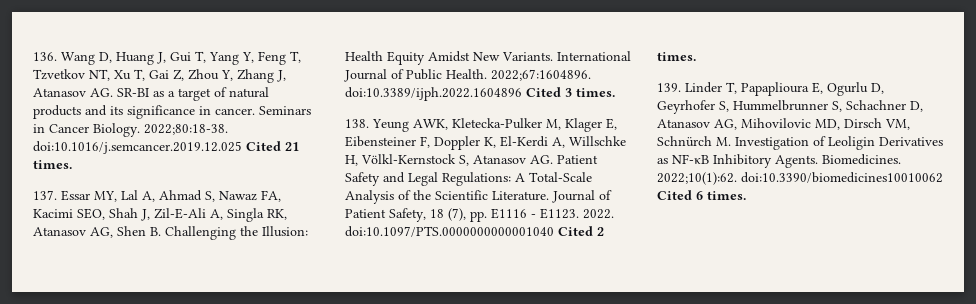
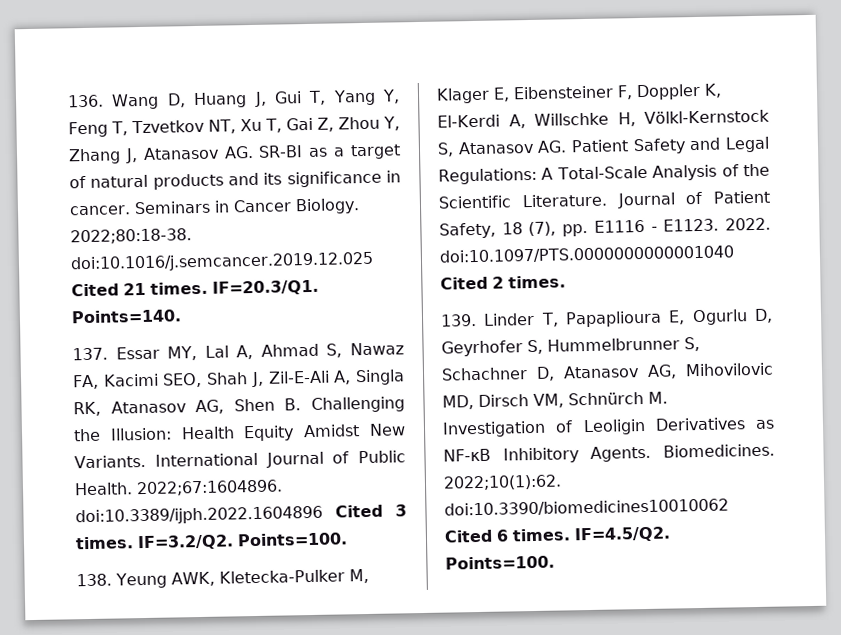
+ IF=20.3/Q1. Points=140.
+ IF=3.2/Q2. Points=100.
+ IF=4.5/Q2. Points=100.

